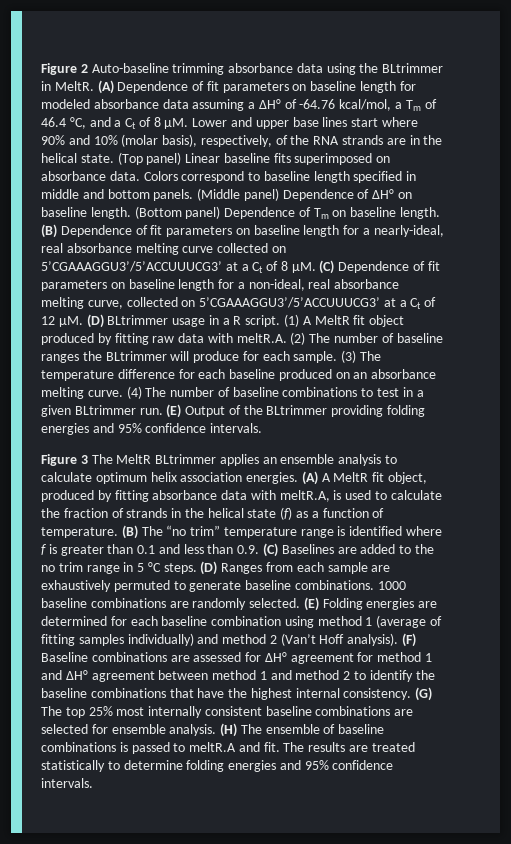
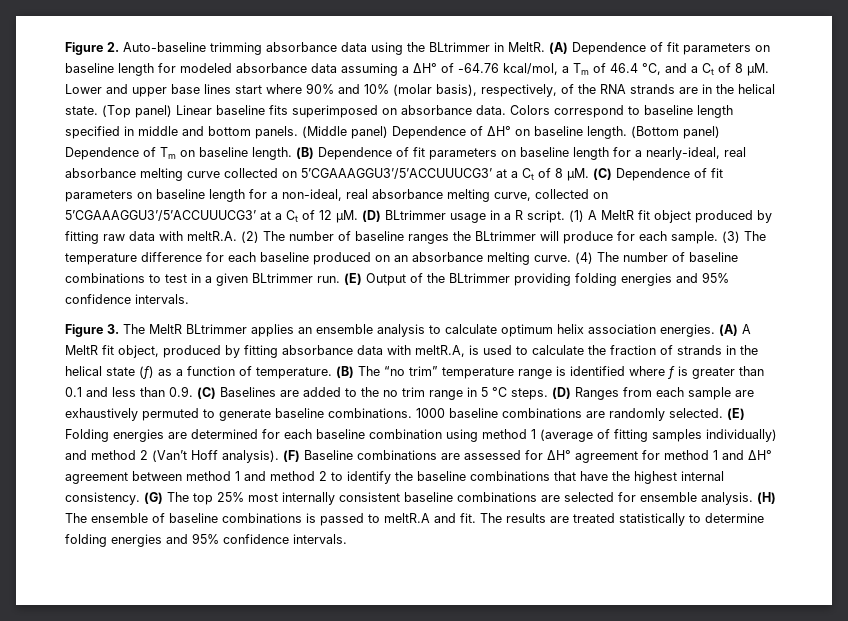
- Figure 2 Auto-baseline trimming absorbance data using the BLtrimmer in MeltR.
+ Figure 2. Auto-baseline trimming absorbance data using the BLtrimmer in MeltR.
- Figure 3 The MeltR BLtrimmer applies an ensemble analysis to calculate optimum helix association energies.
+ Figure 3. The MeltR BLtrimmer applies an ensemble analysis to calculate optimum helix association energies.

